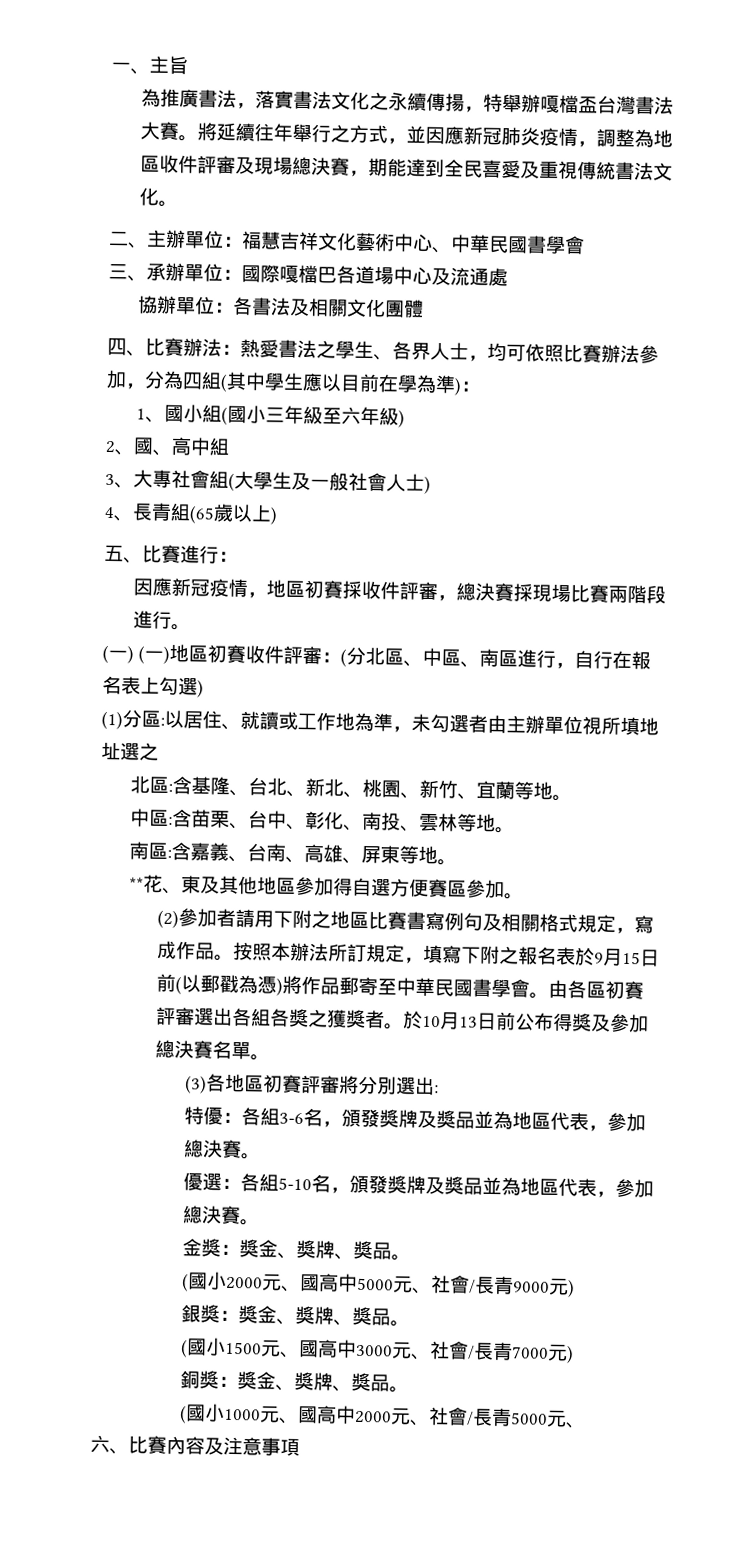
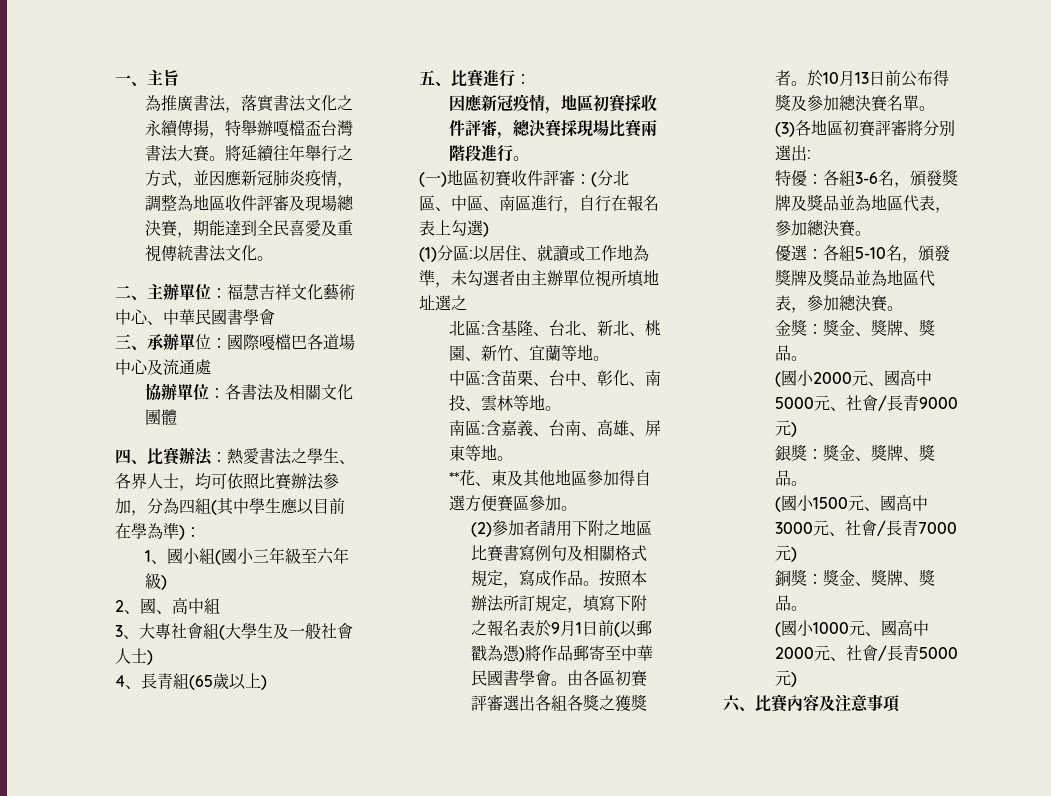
- (一) (一)地區初賽收件評審：(分北區、中區、南區進行，自行在報名表上勾選)
+ (一)地區初賽收件評審：(分北區、中區、南區進行，自行在報名表上勾選)
- 按照本辦法所訂規定，填寫下附之報名表於9月15日前(以郵戳為憑)將作品郵寄至中華民國書學會。
+ 按照本辦法所訂規定，填寫下附之報名表於9月1日前(以郵戳為憑)將作品郵寄至中華民國書學會。
- (國小1000元、國高中2000元、社會/長青5000元、
+ (國小1000元、國高中2000元、社會/長青5000元)

